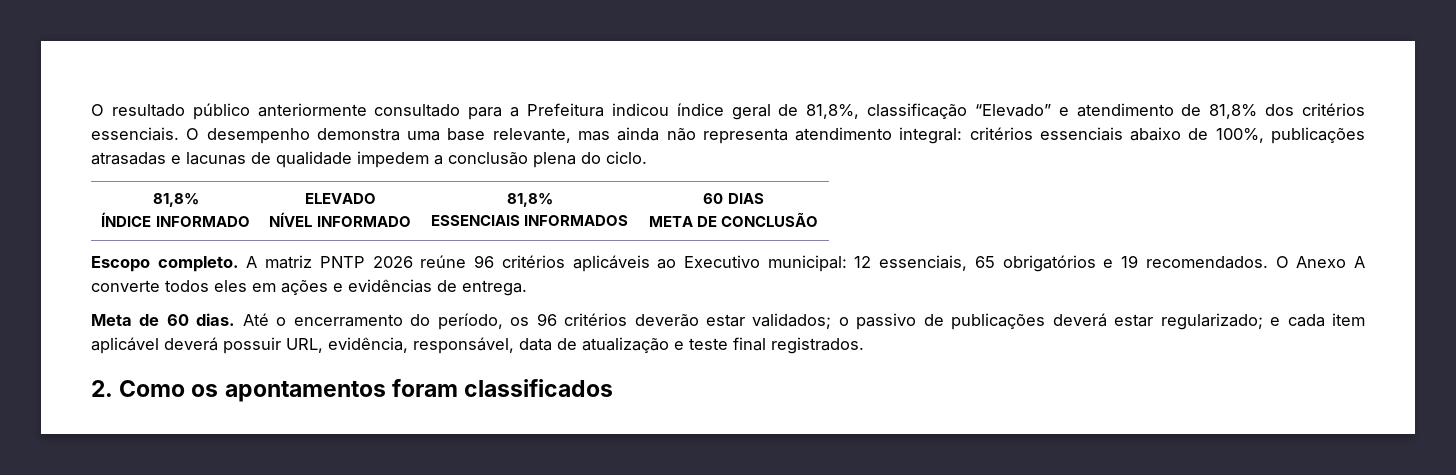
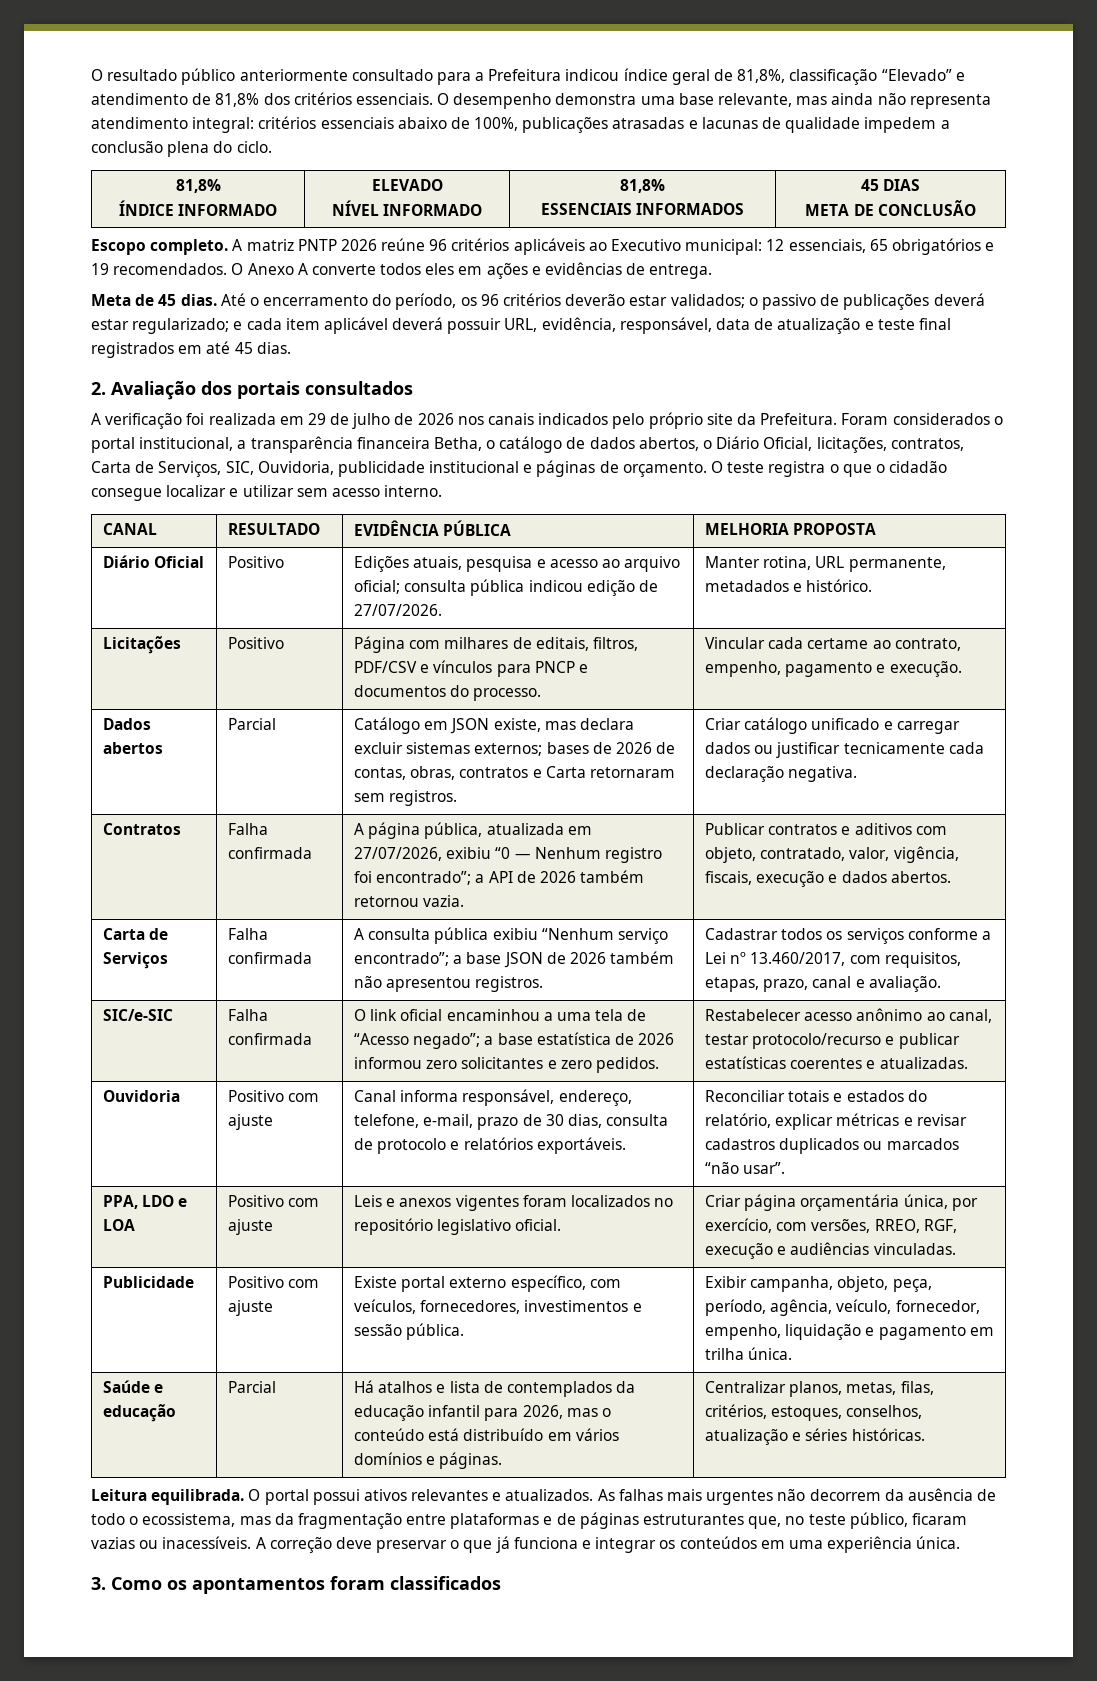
  O desempenho demonstra uma base relevante, mas ainda não representa atendimento integral: critérios essenciais abaixo de 100%, publicações atrasadas e lacunas de qualidade impedem a conclusão plena do ciclo.
  81,8%
  ÍNDICE INFORMADO | ELEVADO
  NÍVEL INFORMADO | 81,8%
- ESSENCIAIS INFORMADOS | 60 DIAS
+ ESSENCIAIS INFORMADOS | 45 DIAS
- Meta de 60 dias.
+ Meta de 45 dias.
- Até o encerramento do período, os 96 critérios deverão estar validados; o passivo de publicações deverá estar regularizado; e cada item aplicável deverá possuir URL, evidência, responsável, data de atualização e teste final registrados.
- 2. Como os apontamentos foram classificados
+ Até o encerramento do período, os 96 critérios deverão estar validados; o passivo de publicações deverá estar regularizado; e cada item aplicável deverá possuir URL, evidência, responsável, data de atualização e teste final registrados em até 45 dias.
+ 2. Avaliação dos portais consultados
+ A verificação foi realizada em 29 de julho de 2026 nos canais indicados pelo próprio site da Prefeitura. Foram considerados o portal institucional, a transparência financeira Betha, o catálogo de dados abertos, o Diário Oficial, licitações, contratos, Carta de Serviços, SIC, Ouvidoria, publicidade institucional e páginas de orçamento. O teste registra o que o cidadão consegue localizar e utilizar sem acesso interno.
+ CANAL | RESULTADO | EVIDÊNCIA PÚBLICA | MELHORIA PROPOSTA
+ Diário Oficial | Positivo | Edições atuais, pesquisa e acesso ao arquivo oficial; consulta pública indicou edição de 27/07/2026. | Manter rotina, URL permanente, metadados e histórico.
+ Licitações | Positivo | Página com milhares de editais, filtros, PDF/CSV e vínculos para PNCP e documentos do processo. | Vincular cada certame ao contrato, empenho, pagamento e execução.
+ Dados abertos | Parcial | Catálogo em JSON existe, mas declara excluir sistemas externos; bases de 2026 de contas, obras, contratos e Carta retornaram sem registros. | Criar catálogo unificado e carregar dados ou justificar tecnicamente cada declaração negativa.
+ Contratos | Falha confirmada | A página pública, atualizada em 27/07/2026, exibiu “0 — Nenhum registro foi encontrado”; a API de 2026 também retornou vazia. | Publicar contratos e aditivos com objeto, contratado, valor, vigência, fiscais, execução e dados abertos.
+ Carta de Serviços | Falha confirmada | A consulta pública exibiu “Nenhum serviço encontrado”; a base JSON de 2026 também não apresentou registros. | Cadastrar todos os serviços conforme a Lei nº 13.460/2017, com requisitos, etapas, prazo, canal e avaliação.
+ SIC/e-SIC | Falha confirmada | O link oficial encaminhou a uma tela de “Acesso negado”; a base estatística de 2026 informou zero solicitantes e zero pedidos. | Restabelecer acesso anônimo ao canal, testar protocolo/recurso e publicar estatísticas coerentes e atualizadas.
+ Ouvidoria | Positivo com ajuste | Canal informa responsável, endereço, telefone, e-mail, prazo de 30 dias, consulta de protocolo e relatórios exportáveis. | Reconciliar totais e estados do relatório, explicar métricas e revisar cadastros duplicados ou marcados “não usar”.
+ PPA, LDO e LOA | Positivo com ajuste | Leis e anexos vigentes foram localizados no repositório legislativo oficial. | Criar página orçamentária única, por exercício, com versões, RREO, RGF, execução e audiências vinculadas.
+ Publicidade | Positivo com ajuste | Existe portal externo específico, com veículos, fornecedores, investimentos e sessão pública. | Exibir campanha, objeto, peça, período, agência, veículo, fornecedor, empenho, liquidação e pagamento em trilha única.
+ Saúde e educação | Parcial | Há atalhos e lista de contemplados da educação infantil para 2026, mas o conteúdo está distribuído em vários domínios e páginas. | Centralizar planos, metas, filas, critérios, estoques, conselhos, atualização e séries históricas.
+ Leitura equilibrada. O portal possui ativos relevantes e atualizados. As falhas mais urgentes não decorrem da ausência de todo o ecossistema, mas da fragmentação entre plataformas e de páginas estruturantes que, no teste público, ficaram vazias ou inacessíveis. A correção deve preservar o que já funciona e integrar os conteúdos em uma experiência única.
+ 3. Como os apontamentos foram classificados

